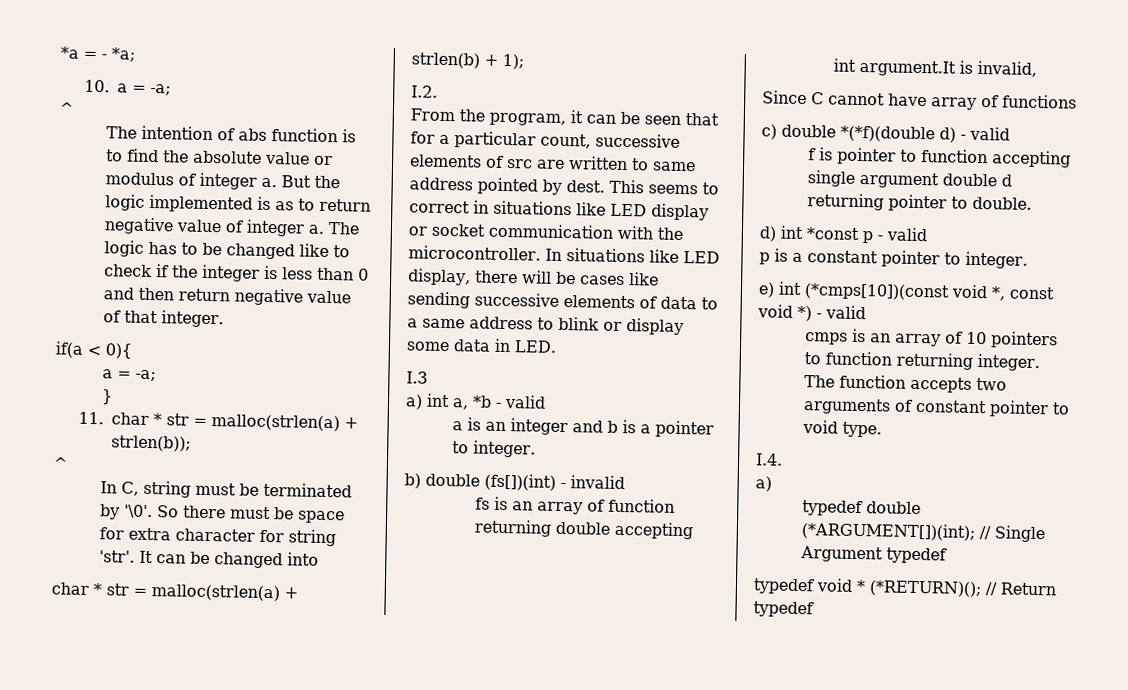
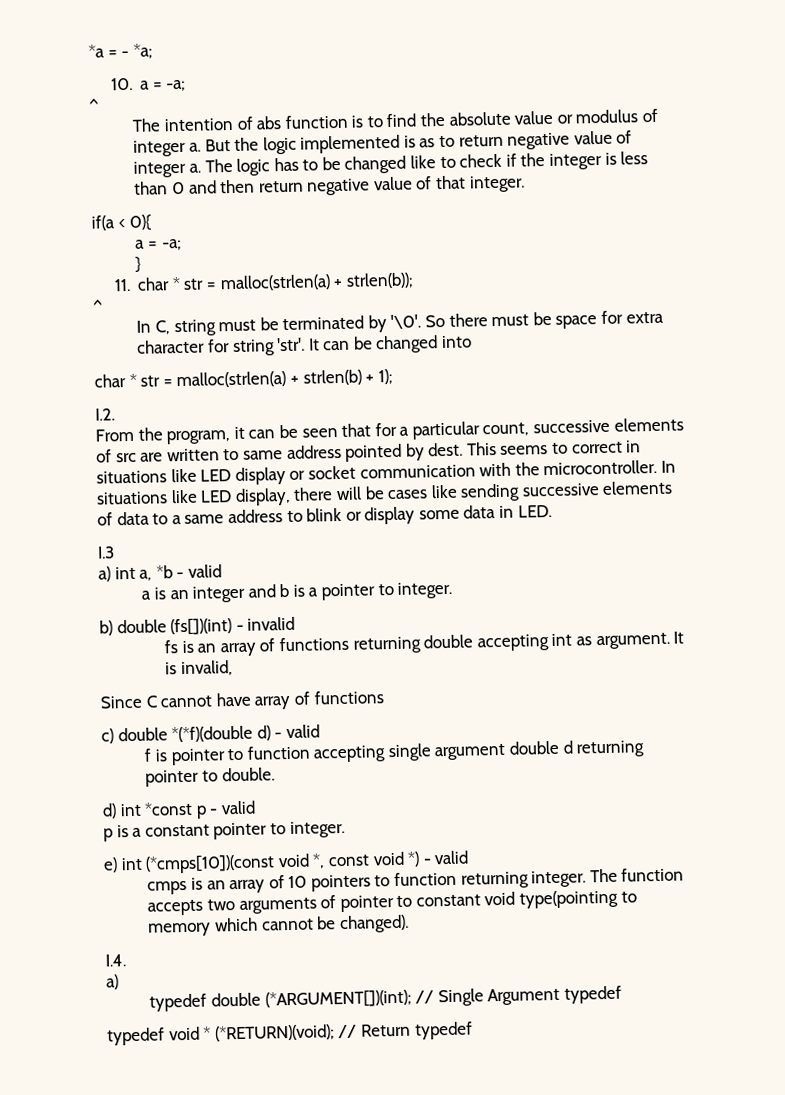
- fs is an array of function returning double accepting int argument.It is invalid,
+ fs is an array of functions returning double accepting int as argument. It is invalid,
- The function accepts two arguments of constant pointer to void type.
+ The function accepts two arguments of pointer to constant void type(pointing to memory which cannot be changed).
- typedef void * (*RETURN)(); // Return typedef
+ typedef void * (*RETURN)(void); // Return typedef

